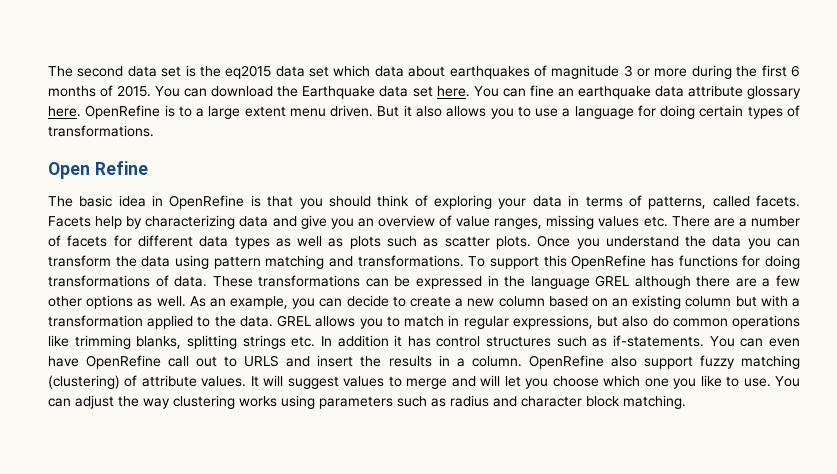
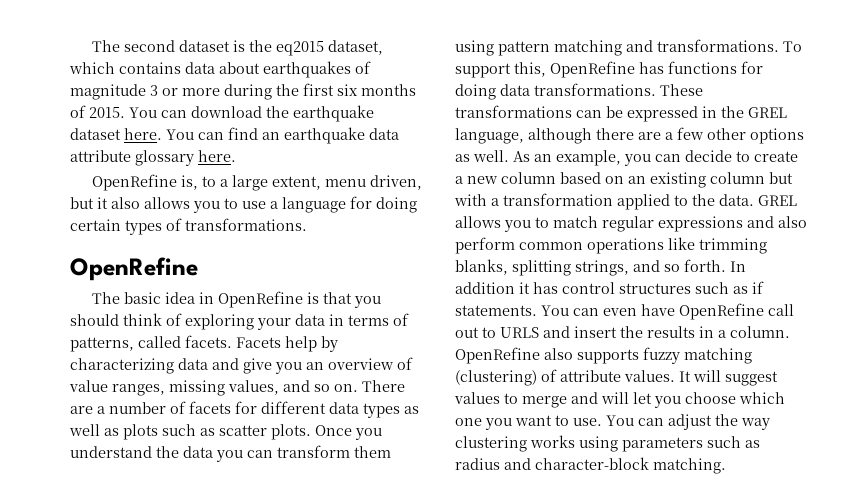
- The second data set is the eq2015 data set which data about earthquakes of magnitude 3 or more during the first 6 months of 2015.
+ The second dataset is the eq2015 dataset, which contains data about earthquakes of magnitude 3 or more during the first six months of 2015.
- You can download the Earthquake data set here.
+ You can download the earthquake dataset here.
- You can fine an earthquake data attribute glossary here. OpenRefine is to a large extent menu driven. But it also allows you to use a language for doing certain types of transformations.
- Open Refine
+ You can find an earthquake data attribute glossary here.
+ OpenRefine is, to a large extent, menu driven, but it also allows you to use a language for doing certain types of transformations.
+ OpenRefine
- Facets help by characterizing data and give you an overview of value ranges, missing values etc. There are a number of facets for different data types as well as plots such as scatter plots.
+ Facets help by characterizing data and give you an overview of value ranges, missing values, and so on. There are a number of facets for different data types as well as plots such as scatter plots.
- Once you understand the data you can transform the data using pattern matching and transformations.
+ Once you understand the data you can transform them using pattern matching and transformations.
- To support this OpenRefine has functions for doing transformations of data.
+ To support this, OpenRefine has functions for doing data transformations.
- These transformations can be expressed in the language GREL although there are a few other options as well.
+ These transformations can be expressed in the GREL language, although there are a few other options as well.
- GREL allows you to match in regular expressions, but also do common operations like trimming blanks, splitting strings etc. In addition it has control structures such as if-statements.
+ GREL allows you to match regular expressions and also perform common operations like trimming blanks, splitting strings, and so forth. In addition it has control structures such as if statements.
- OpenRefine also support fuzzy matching (clustering) of attribute values.
+ OpenRefine also supports fuzzy matching (clustering) of attribute values.
- It will suggest values to merge and will let you choose which one you like to use.
+ It will suggest values to merge and will let you choose which one you want to use.
- You can adjust the way clustering works using parameters such as radius and character block matching.
+ You can adjust the way clustering works using parameters such as radius and character-block matching.

